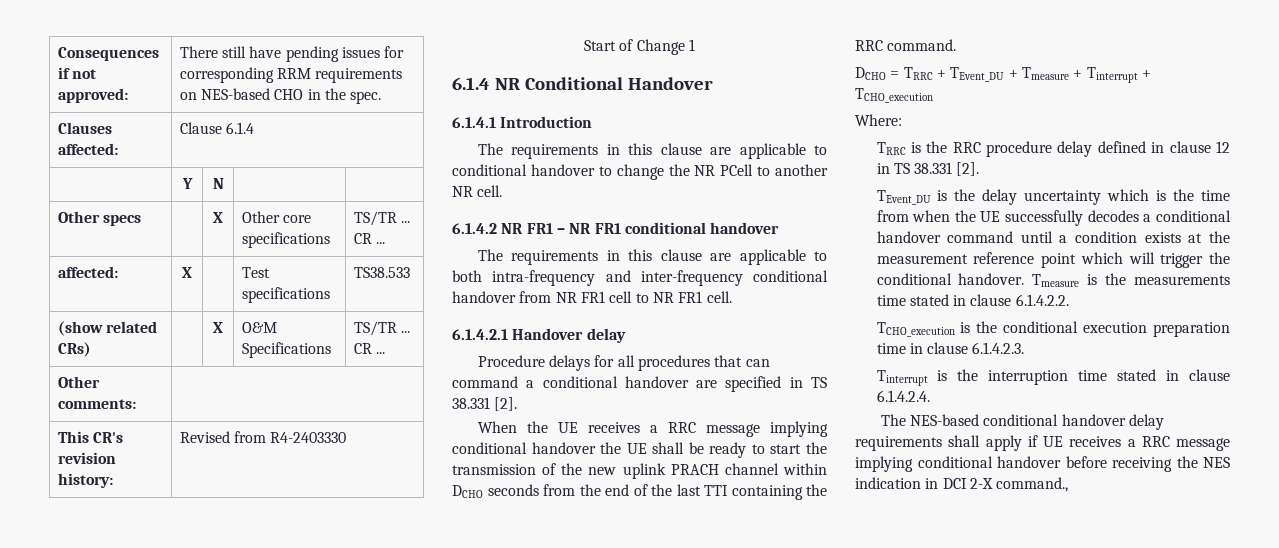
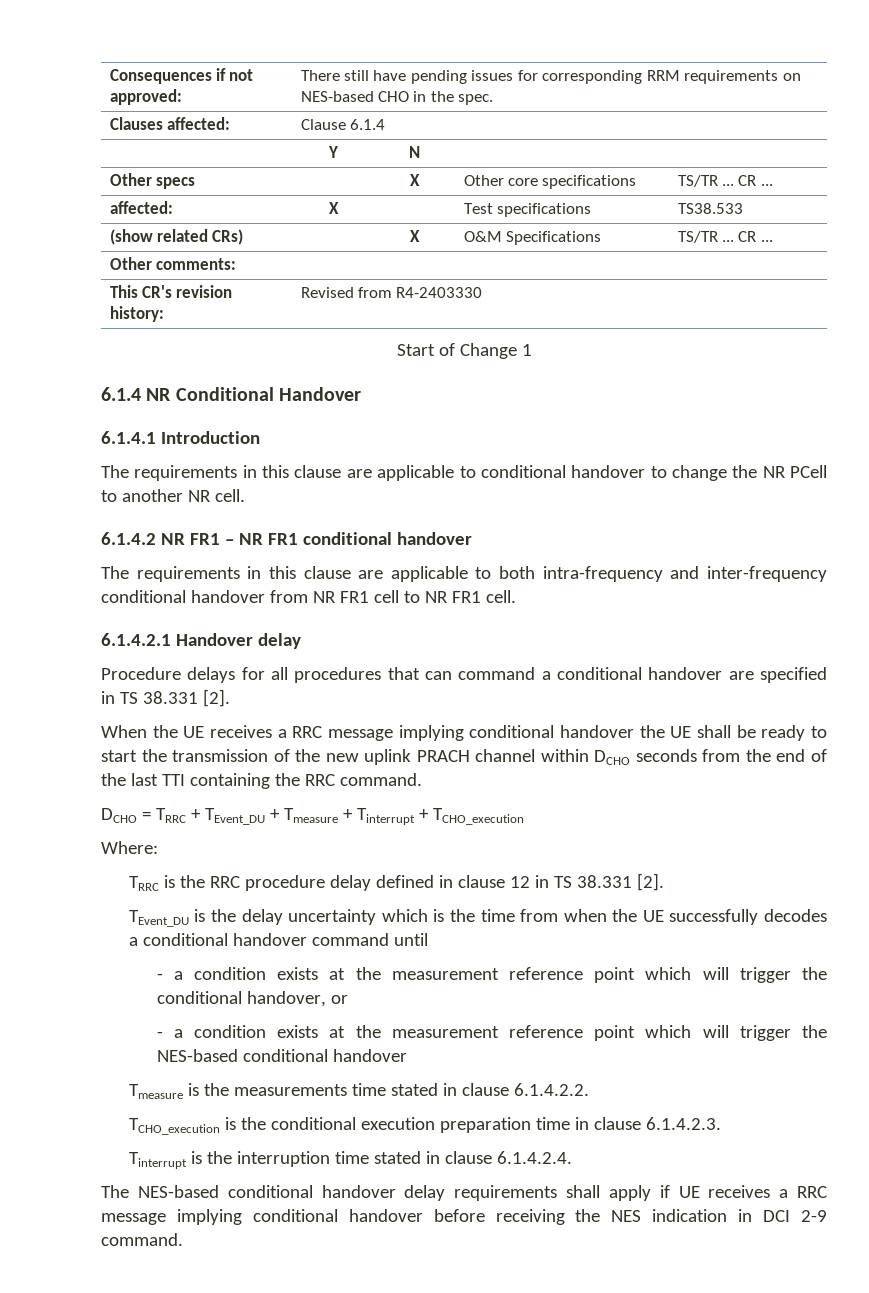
- TEvent_DU is the delay uncertainty which is the time from when the UE successfully decodes a conditional handover command until a condition exists at the measurement reference point which will trigger the conditional handover. Tmeasure is the measurements time stated in clause 6.1.4.2.2.
+ TEvent_DU is the delay uncertainty which is the time from when the UE successfully decodes a conditional handover command until
+ - a condition exists at the measurement reference point which will trigger the conditional handover, or
+ - a condition exists at the measurement reference point which will trigger the NES-based conditional handover
+ Tmeasure is the measurements time stated in clause 6.1.4.2.2.
- The NES-based conditional handover delay requirements shall apply if UE receives a RRC message implying conditional handover before receiving the NES indication in DCI 2-X command.,
+ The NES-based conditional handover delay requirements shall apply if UE receives a RRC message implying conditional handover before receiving the NES indication in DCI 2-9 command.

